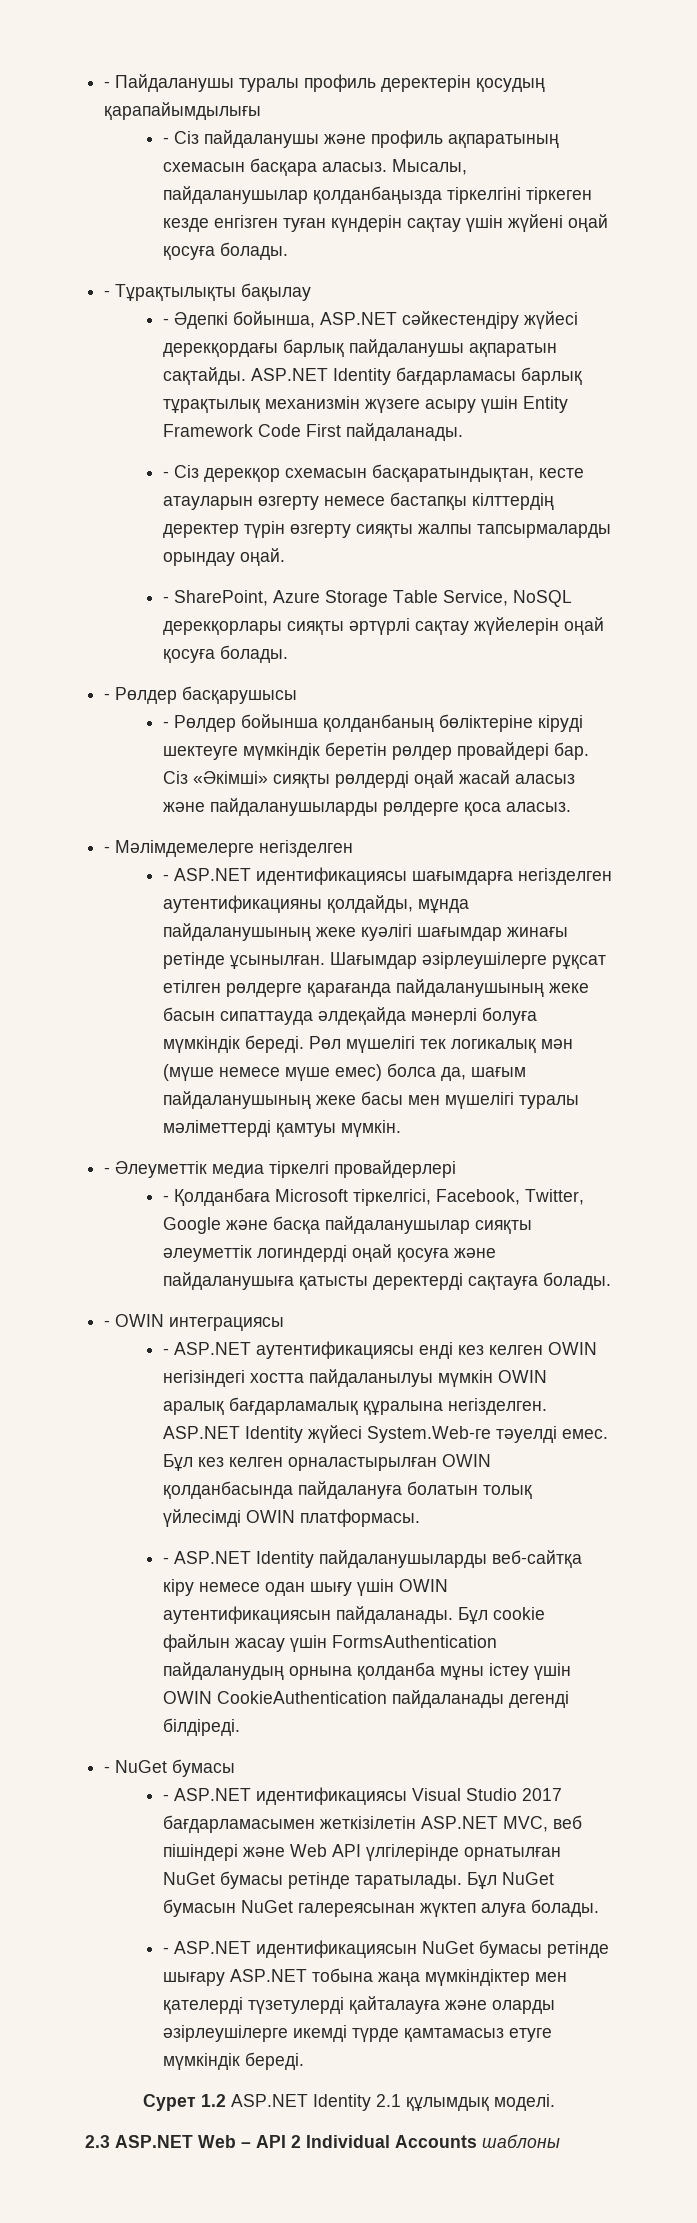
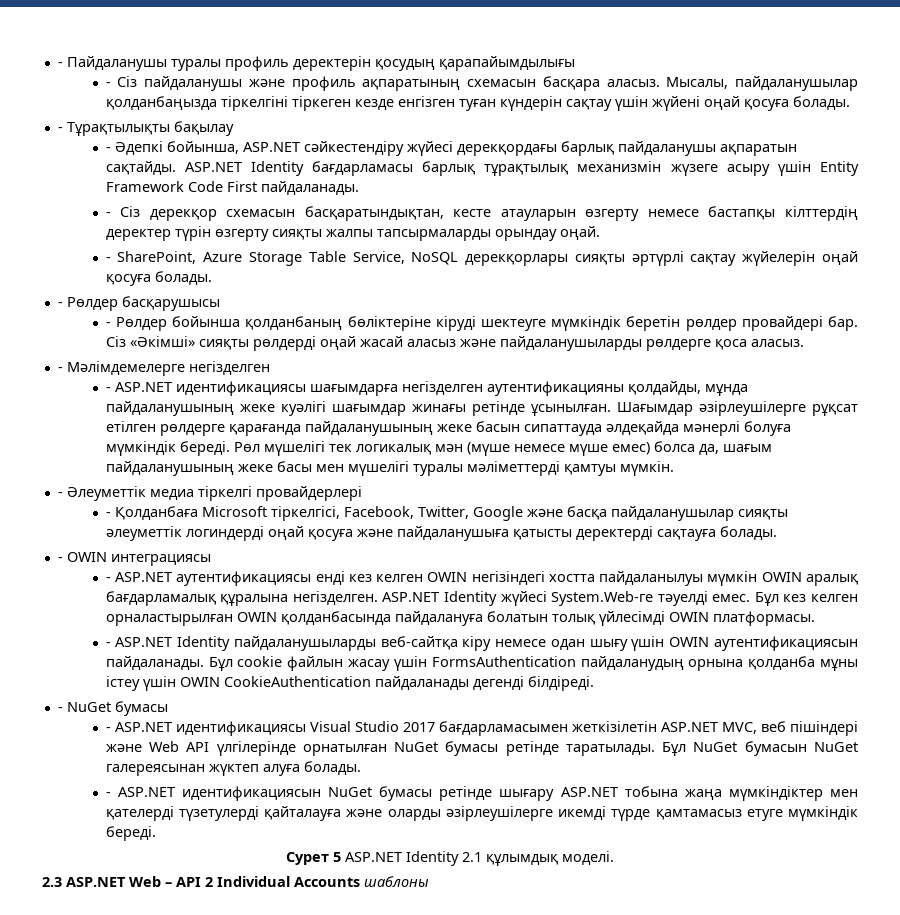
- Сурет 1.2 ASP.NET Identity 2.1 құлымдық моделі.
+ Сурет 5 ASP.NET Identity 2.1 құлымдық моделі.

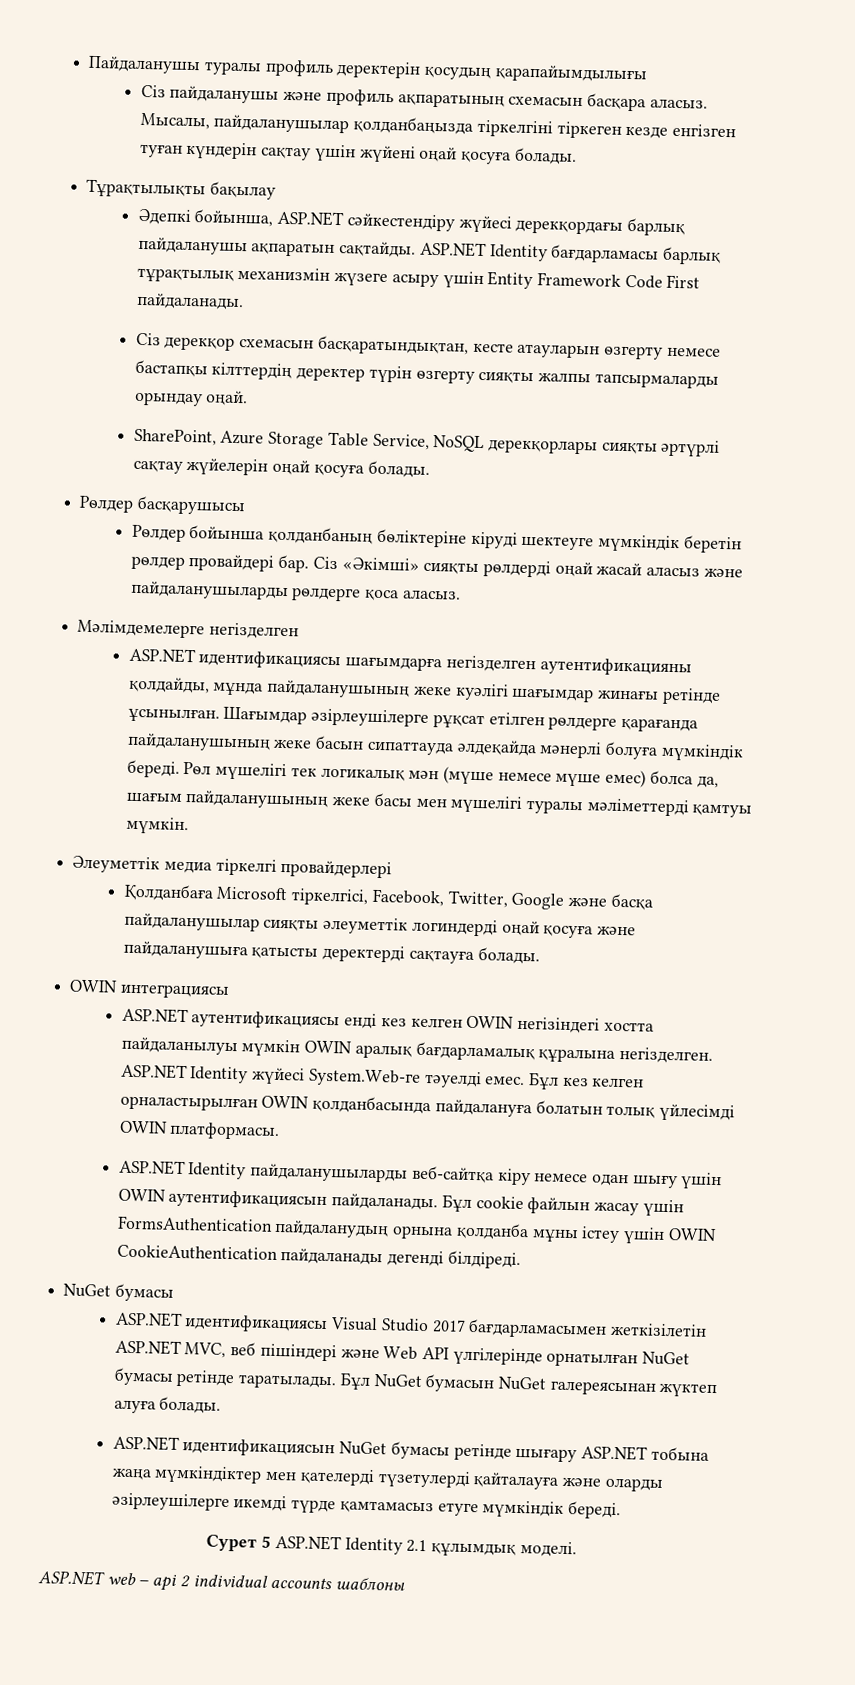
- - Пайдаланушы туралы профиль деректерін қосудың қарапайымдылығы
+ Пайдаланушы туралы профиль деректерін қосудың қарапайымдылығы
- - Сіз пайдаланушы және профиль ақпаратының схемасын басқара аласыз.
+ Сіз пайдаланушы және профиль ақпаратының схемасын басқара аласыз.
- - Тұрақтылықты бақылау
+ Тұрақтылықты бақылау
- - Әдепкі бойынша, ASP.NET сәйкестендіру жүйесі дерекқордағы барлық пайдаланушы ақпаратын сақтайды.
+ Әдепкі бойынша, ASP.NET сәйкестендіру жүйесі дерекқордағы барлық пайдаланушы ақпаратын сақтайды.
- - Сіз дерекқор схемасын басқаратындықтан, кесте атауларын өзгерту немесе бастапқы кілттердің деректер түрін өзгерту сияқты жалпы тапсырмаларды орындау оңай.
+ Сіз дерекқор схемасын басқаратындықтан, кесте атауларын өзгерту немесе бастапқы кілттердің деректер түрін өзгерту сияқты жалпы тапсырмаларды орындау оңай.
- - SharePoint, Azure Storage Table Service, NoSQL дерекқорлары сияқты әртүрлі сақтау жүйелерін оңай қосуға болады.
+ SharePoint, Azure Storage Table Service, NoSQL дерекқорлары сияқты әртүрлі сақтау жүйелерін оңай қосуға болады.
- - Рөлдер басқарушысы
+ Рөлдер басқарушысы
- - Рөлдер бойынша қолданбаның бөліктеріне кіруді шектеуге мүмкіндік беретін рөлдер провайдері бар.
+ Рөлдер бойынша қолданбаның бөліктеріне кіруді шектеуге мүмкіндік беретін рөлдер провайдері бар.
- - Мәлімдемелерге негізделген
+ Мәлімдемелерге негізделген
- - ASP.NET идентификациясы шағымдарға негізделген аутентификацияны қолдайды, мұнда пайдаланушының жеке куәлігі шағымдар жинағы ретінде ұсынылған.
+ ASP.NET идентификациясы шағымдарға негізделген аутентификацияны қолдайды, мұнда пайдаланушының жеке куәлігі шағымдар жинағы ретінде ұсынылған.
- - Әлеуметтік медиа тіркелгі провайдерлері
+ Әлеуметтік медиа тіркелгі провайдерлері
- - Қолданбаға Microsoft тіркелгісі, Facebook, Twitter, Google және басқа пайдаланушылар сияқты әлеуметтік логиндерді оңай қосуға және пайдаланушыға қатысты деректерді сақтауға болады.
+ Қолданбаға Microsoft тіркелгісі, Facebook, Twitter, Google және басқа пайдаланушылар сияқты әлеуметтік логиндерді оңай қосуға және пайдаланушыға қатысты деректерді сақтауға болады.
- - OWIN интеграциясы
+ OWIN интеграциясы
- - ASP.NET аутентификациясы енді кез келген OWIN негізіндегі хостта пайдаланылуы мүмкін OWIN аралық бағдарламалық құралына негізделген.
+ ASP.NET аутентификациясы енді кез келген OWIN негізіндегі хостта пайдаланылуы мүмкін OWIN аралық бағдарламалық құралына негізделген.
- - ASP.NET Identity пайдаланушыларды веб-сайтқа кіру немесе одан шығу үшін OWIN аутентификациясын пайдаланады.
+ ASP.NET Identity пайдаланушыларды веб-сайтқа кіру немесе одан шығу үшін OWIN аутентификациясын пайдаланады.
  Бұл cookie файлын жасау үшін FormsAuthentication пайдаланудың орнына қолданба мұны істеу үшін OWIN CookieAuthentication пайдаланады дегенді білдіреді.
- - NuGet бумасы
+ NuGet бумасы
- - ASP.NET идентификациясы Visual Studio 2017 бағдарламасымен жеткізілетін ASP.NET MVC, веб пішіндері және Web API үлгілерінде орнатылған NuGet бумасы ретінде таратылады.
+ ASP.NET идентификациясы Visual Studio 2017 бағдарламасымен жеткізілетін ASP.NET MVC, веб пішіндері және Web API үлгілерінде орнатылған NuGet бумасы ретінде таратылады.
- - ASP.NET идентификациясын NuGet бумасы ретінде шығару ASP.NET тобына жаңа мүмкіндіктер мен қателерді түзетулерді қайталауға және оларды әзірлеушілерге икемді түрде қамтамасыз етуге мүмкіндік береді.
+ ASP.NET идентификациясын NuGet бумасы ретінде шығару ASP.NET тобына жаңа мүмкіндіктер мен қателерді түзетулерді қайталауға және оларды әзірлеушілерге икемді түрде қамтамасыз етуге мүмкіндік береді.
- 2.3 ASP.NET Web – API 2 Individual Accounts шаблоны
+ ASP.NET web – api 2 individual accounts шаблоны

